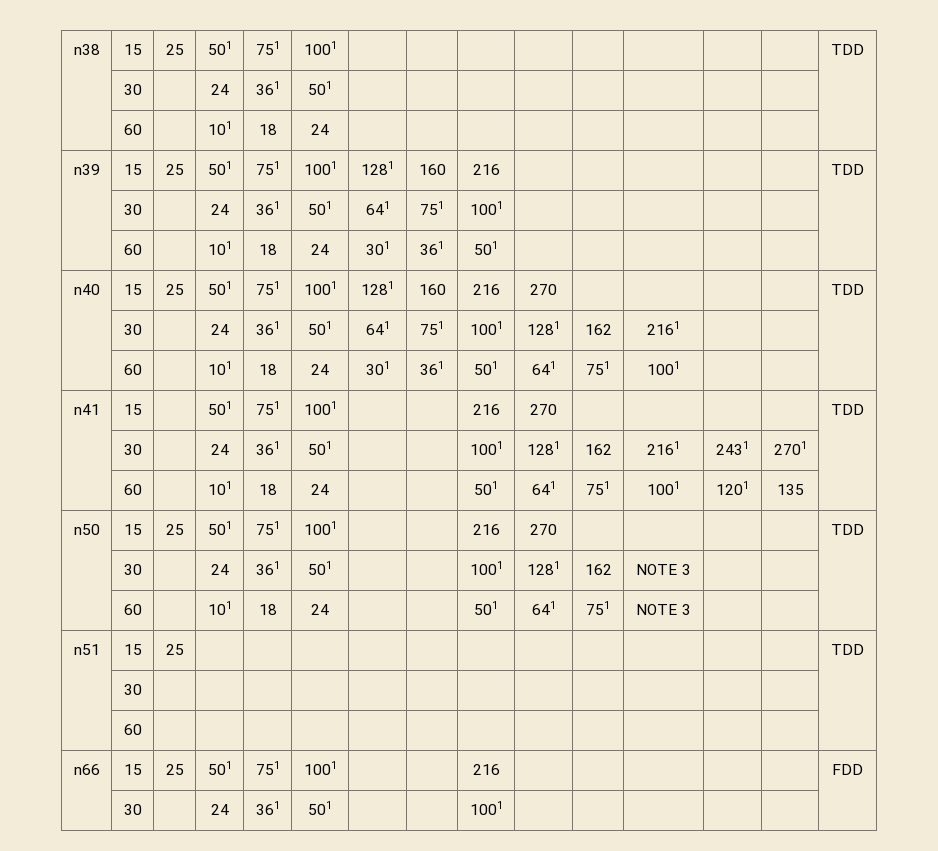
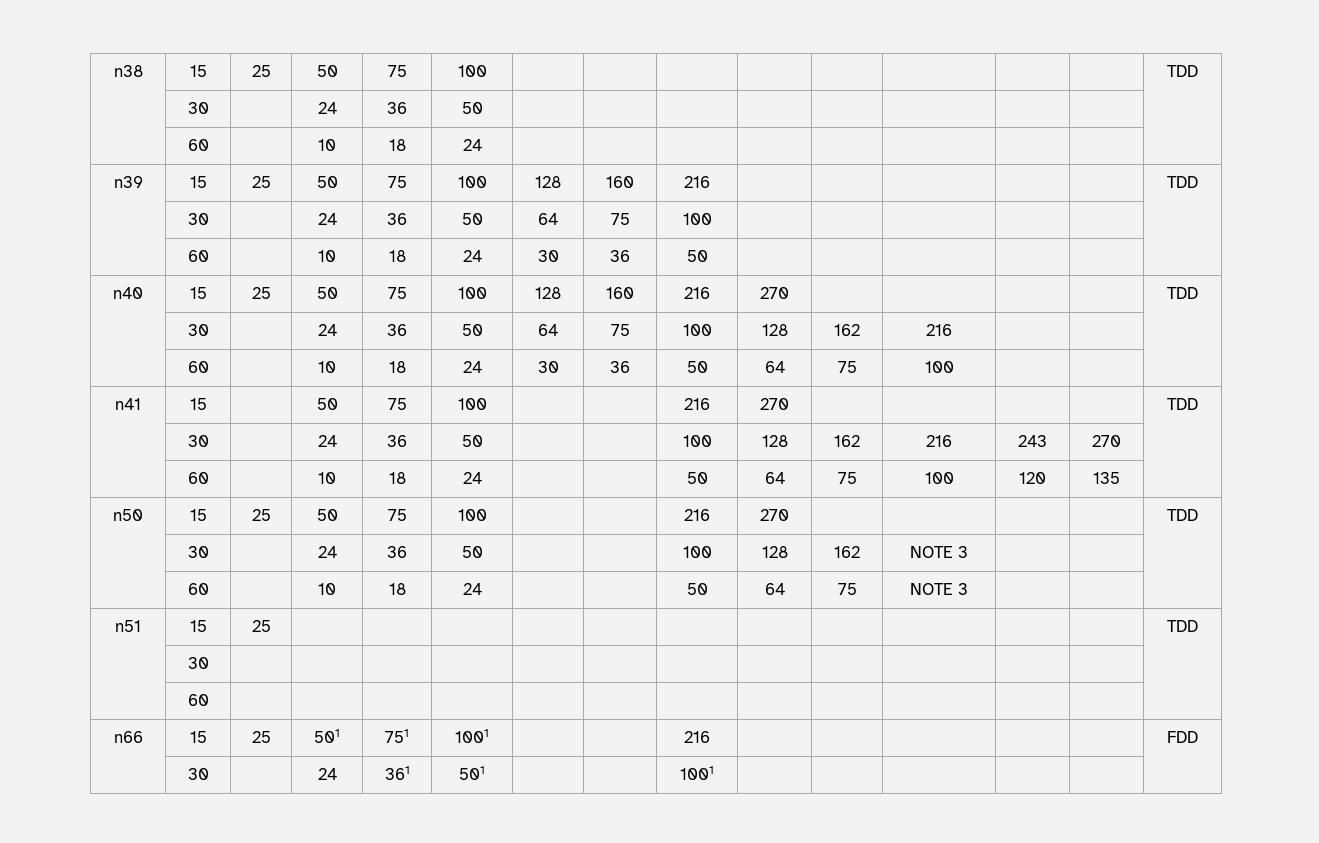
- n38 | 15 | 25 | 501 | 751 | 1001 | | | | | | | | | TDD
- | 30 | | 24 | 361 | 501 | | | | | | | | |
- | 60 | | 101 | 18 | 24 | | | | | | | | |
+ n38 | 15 | 25 | 50 | 75 | 100 | | | | | | | | | TDD
+ | 30 | | 24 | 36 | 50 | | | | | | | | |
+ | 60 | | 10 | 18 | 24 | | | | | | | | |
- n39 | 15 | 25 | 501 | 751 | 1001 | 1281 | 160 | 216 | | | | | | TDD
+ n39 | 15 | 25 | 50 | 75 | 100 | 128 | 160 | 216 | | | | | | TDD
- | 30 | | 24 | 361 | 501 | 641 | 751 | 1001 | | | | | |
- | 60 | | 101 | 18 | 24 | 301 | 361 | 501 | | | | | |
+ | 30 | | 24 | 36 | 50 | 64 | 75 | 100 | | | | | |
+ | 60 | | 10 | 18 | 24 | 30 | 36 | 50 | | | | | |
- n40 | 15 | 25 | 501 | 751 | 1001 | 1281 | 160 | 216 | 270 | | | | | TDD
+ n40 | 15 | 25 | 50 | 75 | 100 | 128 | 160 | 216 | 270 | | | | | TDD
- | 30 | | 24 | 361 | 501 | 641 | 751 | 1001 | 1281 | 162 | 2161 | | |
- | 60 | | 101 | 18 | 24 | 301 | 361 | 501 | 641 | 751 | 1001 | | |
+ | 30 | | 24 | 36 | 50 | 64 | 75 | 100 | 128 | 162 | 216 | | |
+ | 60 | | 10 | 18 | 24 | 30 | 36 | 50 | 64 | 75 | 100 | | |
- n41 | 15 | | 501 | 751 | 1001 | | | 216 | 270 | | | | | TDD
- | 30 | | 24 | 361 | 501 | | | 1001 | 1281 | 162 | 2161 | 2431 | 2701 |
- | 60 | | 101 | 18 | 24 | | | 501 | 641 | 751 | 1001 | 1201 | 135 |
+ n41 | 15 | | 50 | 75 | 100 | | | 216 | 270 | | | | | TDD
+ | 30 | | 24 | 36 | 50 | | | 100 | 128 | 162 | 216 | 243 | 270 |
+ | 60 | | 10 | 18 | 24 | | | 50 | 64 | 75 | 100 | 120 | 135 |
- n50 | 15 | 25 | 501 | 751 | 1001 | | | 216 | 270 | | | | | TDD
- | 30 | | 24 | 361 | 501 | | | 1001 | 1281 | 162 | NOTE 3 | | |
+ n50 | 15 | 25 | 50 | 75 | 100 | | | 216 | 270 | | | | | TDD
+ | 30 | | 24 | 36 | 50 | | | 100 | 128 | 162 | NOTE 3 | | |
- | 60 | | 101 | 18 | 24 | | | 501 | 641 | 751 | NOTE 3 | | |
+ | 60 | | 10 | 18 | 24 | | | 50 | 64 | 75 | NOTE 3 | | |

